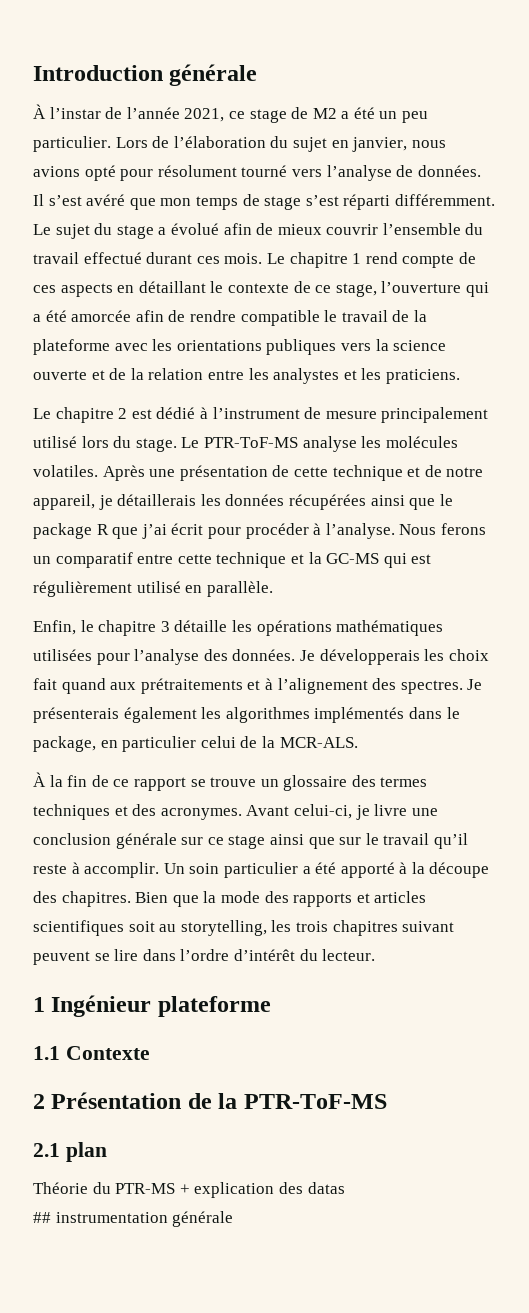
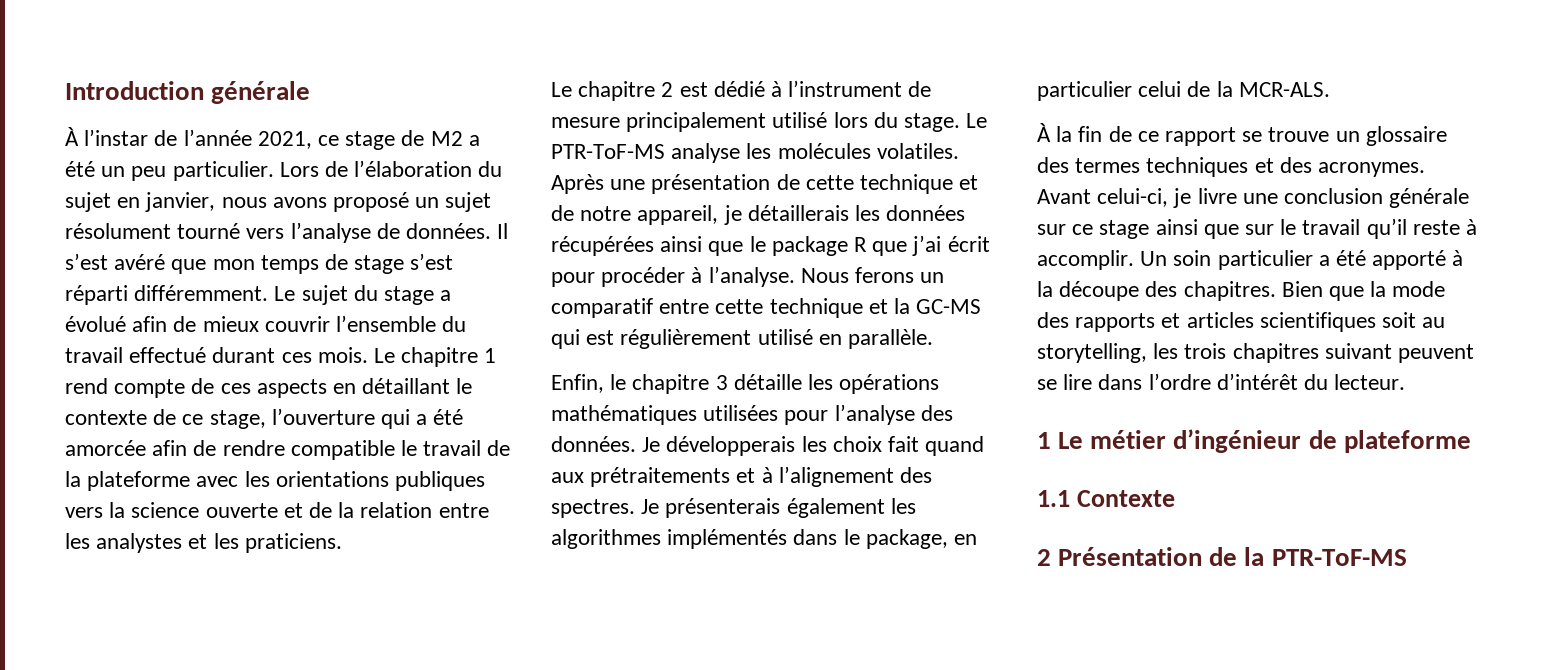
- Lors de l’élaboration du sujet en janvier, nous avions opté pour résolument tourné vers l’analyse de données.
+ Lors de l’élaboration du sujet en janvier, nous avons proposé un sujet résolument tourné vers l’analyse de données.
- 1 Ingénieur plateforme
+ 1 Le métier d’ingénieur de plateforme
- 2.1 plan
- Théorie du PTR-MS + explication des datas
- ## instrumentation générale

